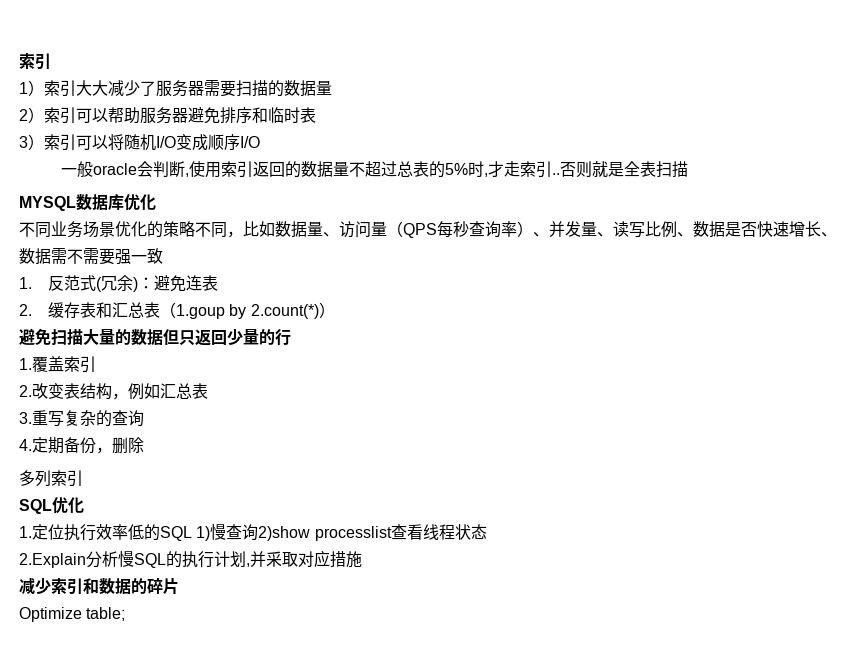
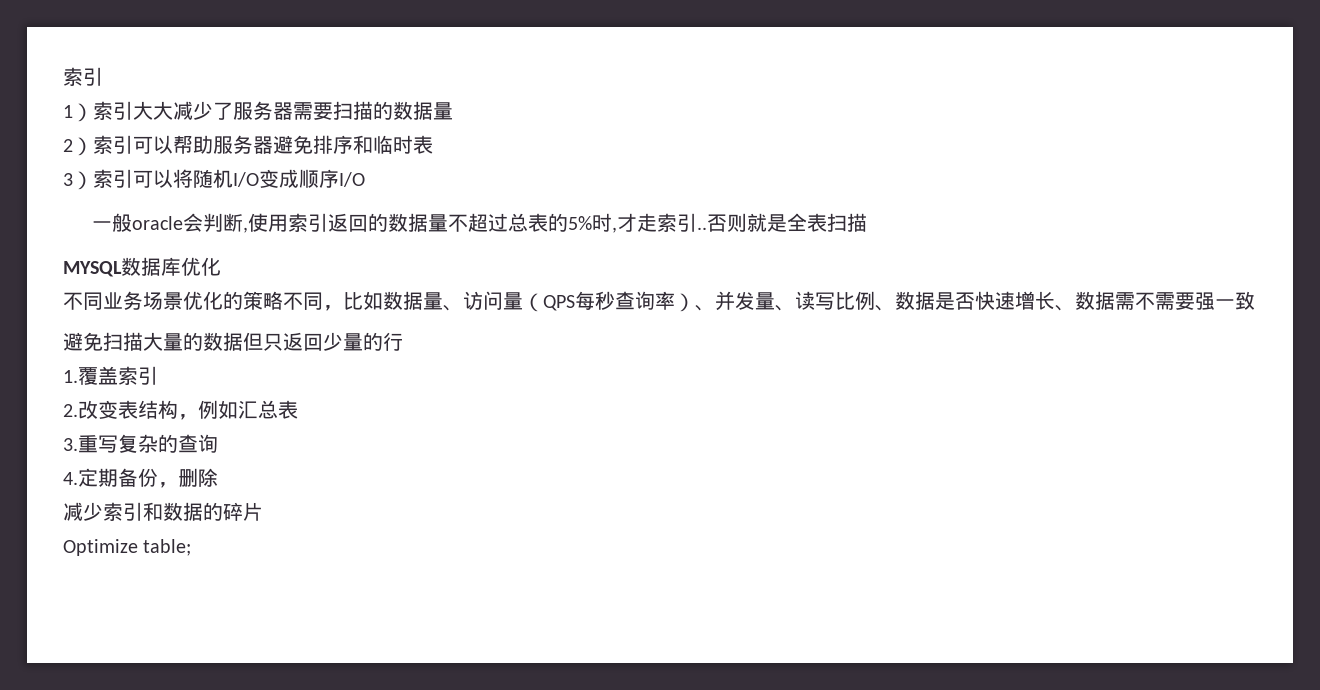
- 1.反范式(冗余)：避免连表
- 2.缓存表和汇总表（1.goup by 2.count(*)）
- 多列索引
- SQL优化
- 1.定位执行效率低的SQL 1)慢查询2)show processlist查看线程状态
- 2.Explain分析慢SQL的执行计划,并采取对应措施

